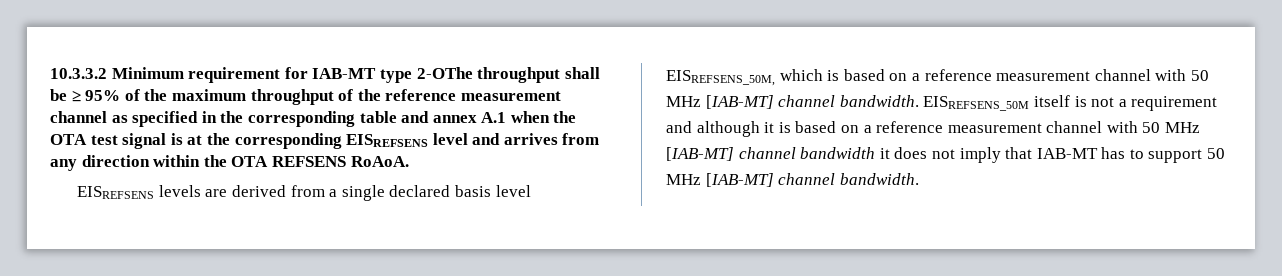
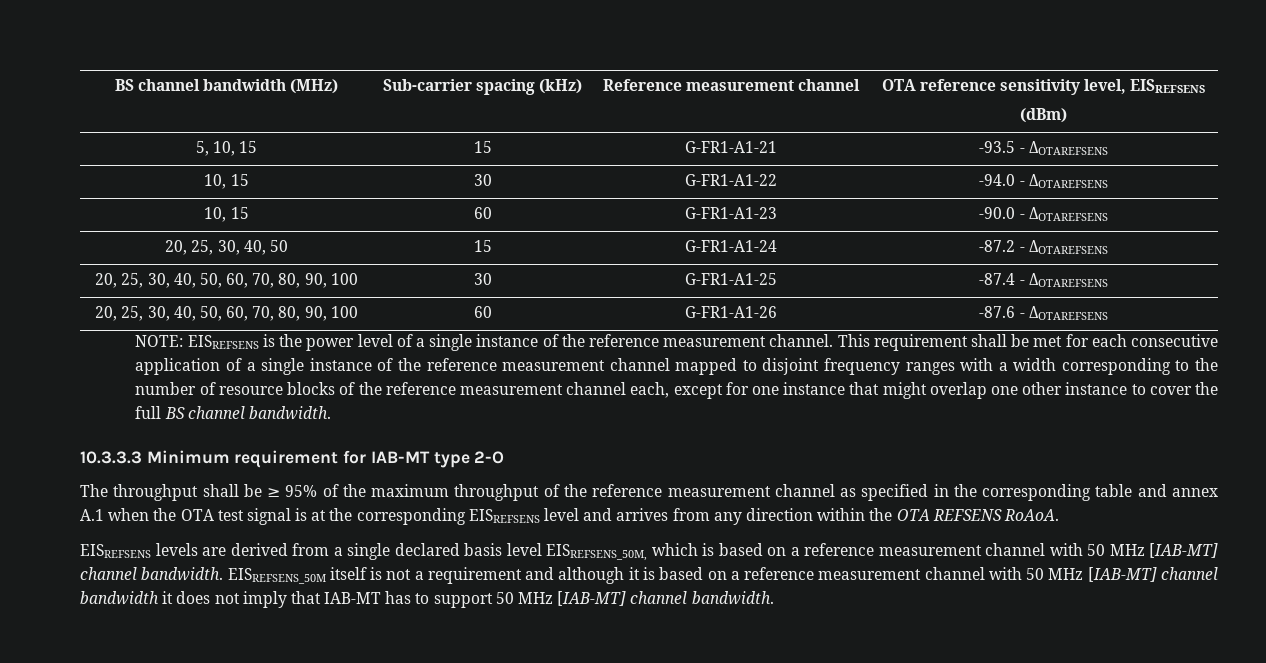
- 10.3.3.2 Minimum requirement for IAB-MT type 2-OThe throughput shall be ≥ 95% of the maximum throughput of the reference measurement channel as specified in the corresponding table and annex A.1 when the OTA test signal is at the corresponding EISREFSENS level and arrives from any direction within the OTA REFSENS RoAoA.
+ BS channel bandwidth (MHz) | Sub-carrier spacing (kHz) | Reference measurement channel | OTA reference sensitivity level, EISREFSENS
+ (dBm)
+ 5, 10, 15 | 15 | G-FR1-A1-21 | -93.5 - ΔOTAREFSENS
+ 10, 15 | 30 | G-FR1-A1-22 | -94.0 - ΔOTAREFSENS
+ 10, 15 | 60 | G-FR1-A1-23 | -90.0 - ΔOTAREFSENS
+ 20, 25, 30, 40, 50 | 15 | G-FR1-A1-24 | -87.2 - ΔOTAREFSENS
+ 20, 25, 30, 40, 50, 60, 70, 80, 90, 100 | 30 | G-FR1-A1-25 | -87.4 - ΔOTAREFSENS
+ 20, 25, 30, 40, 50, 60, 70, 80, 90, 100 | 60 | G-FR1-A1-26 | -87.6 - ΔOTAREFSENS
+ NOTE: EISREFSENS is the power level of a single instance of the reference measurement channel. This requirement shall be met for each consecutive application of a single instance of the reference measurement channel mapped to disjoint frequency ranges with a width corresponding to the number of resource blocks of the reference measurement channel each, except for one instance that might overlap one other instance to cover the full BS channel bandwidth.
+ 10.3.3.3 Minimum requirement for IAB-MT type 2-O
+ The throughput shall be ≥ 95% of the maximum throughput of the reference measurement channel as specified in the corresponding table and annex A.1 when the OTA test signal is at the corresponding EISREFSENS level and arrives from any direction within the OTA REFSENS RoAoA.

